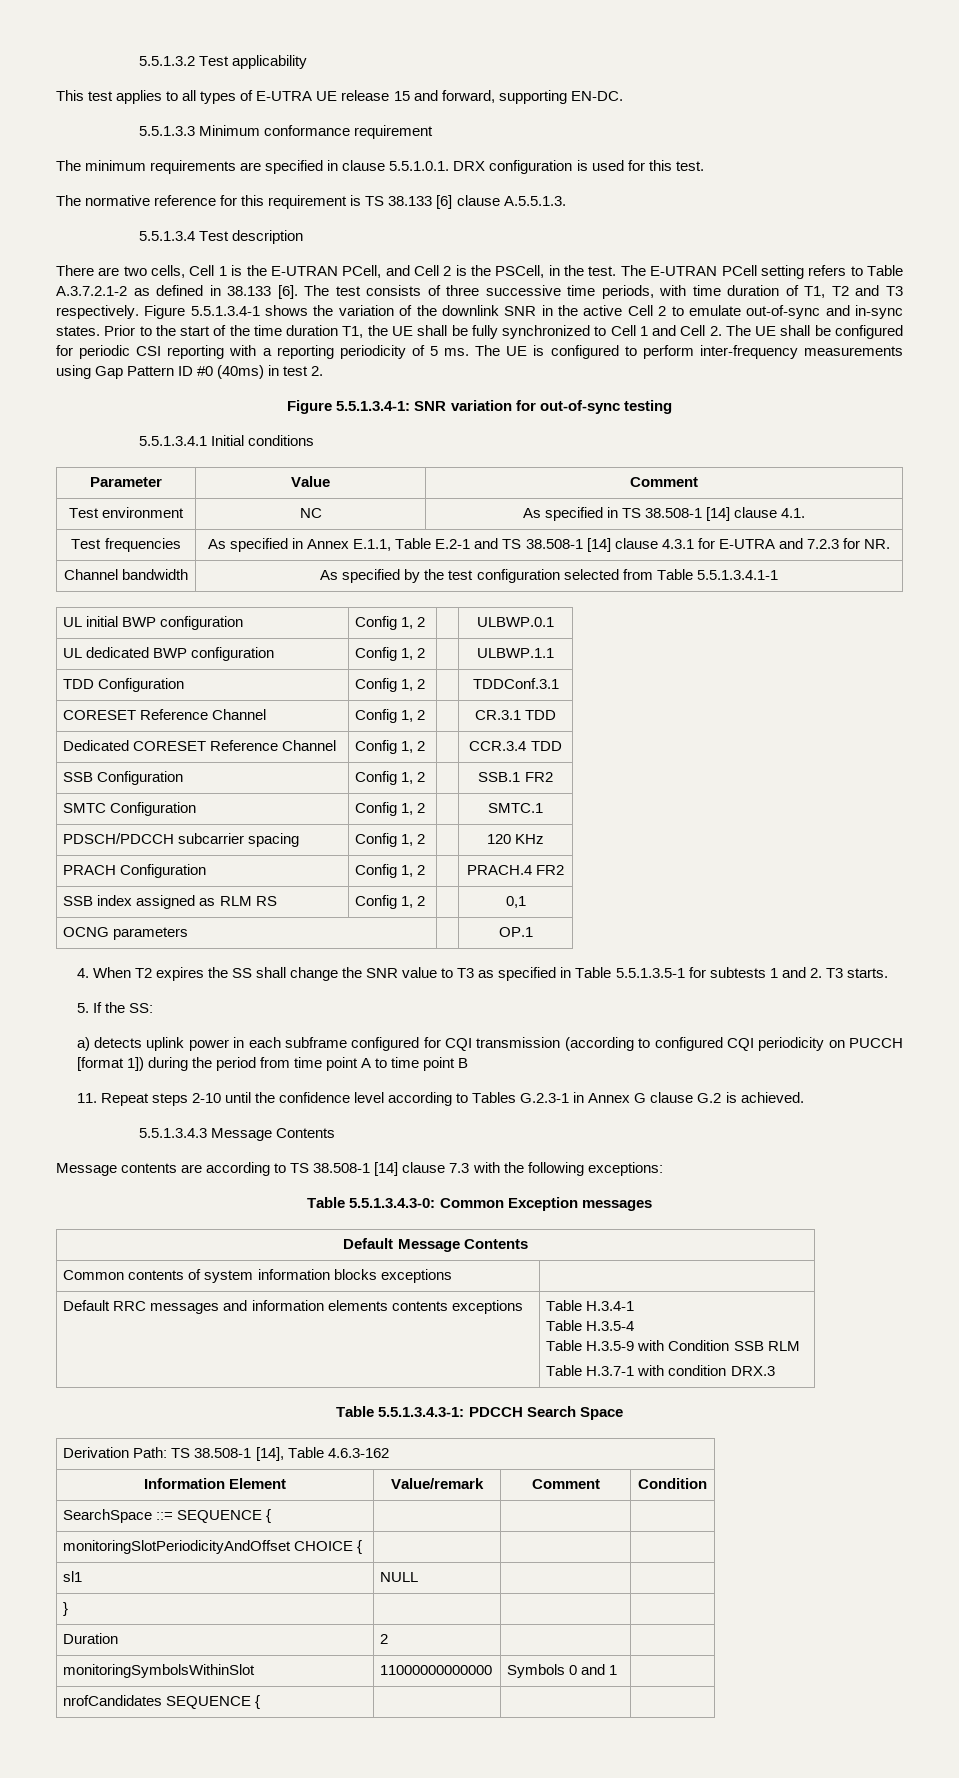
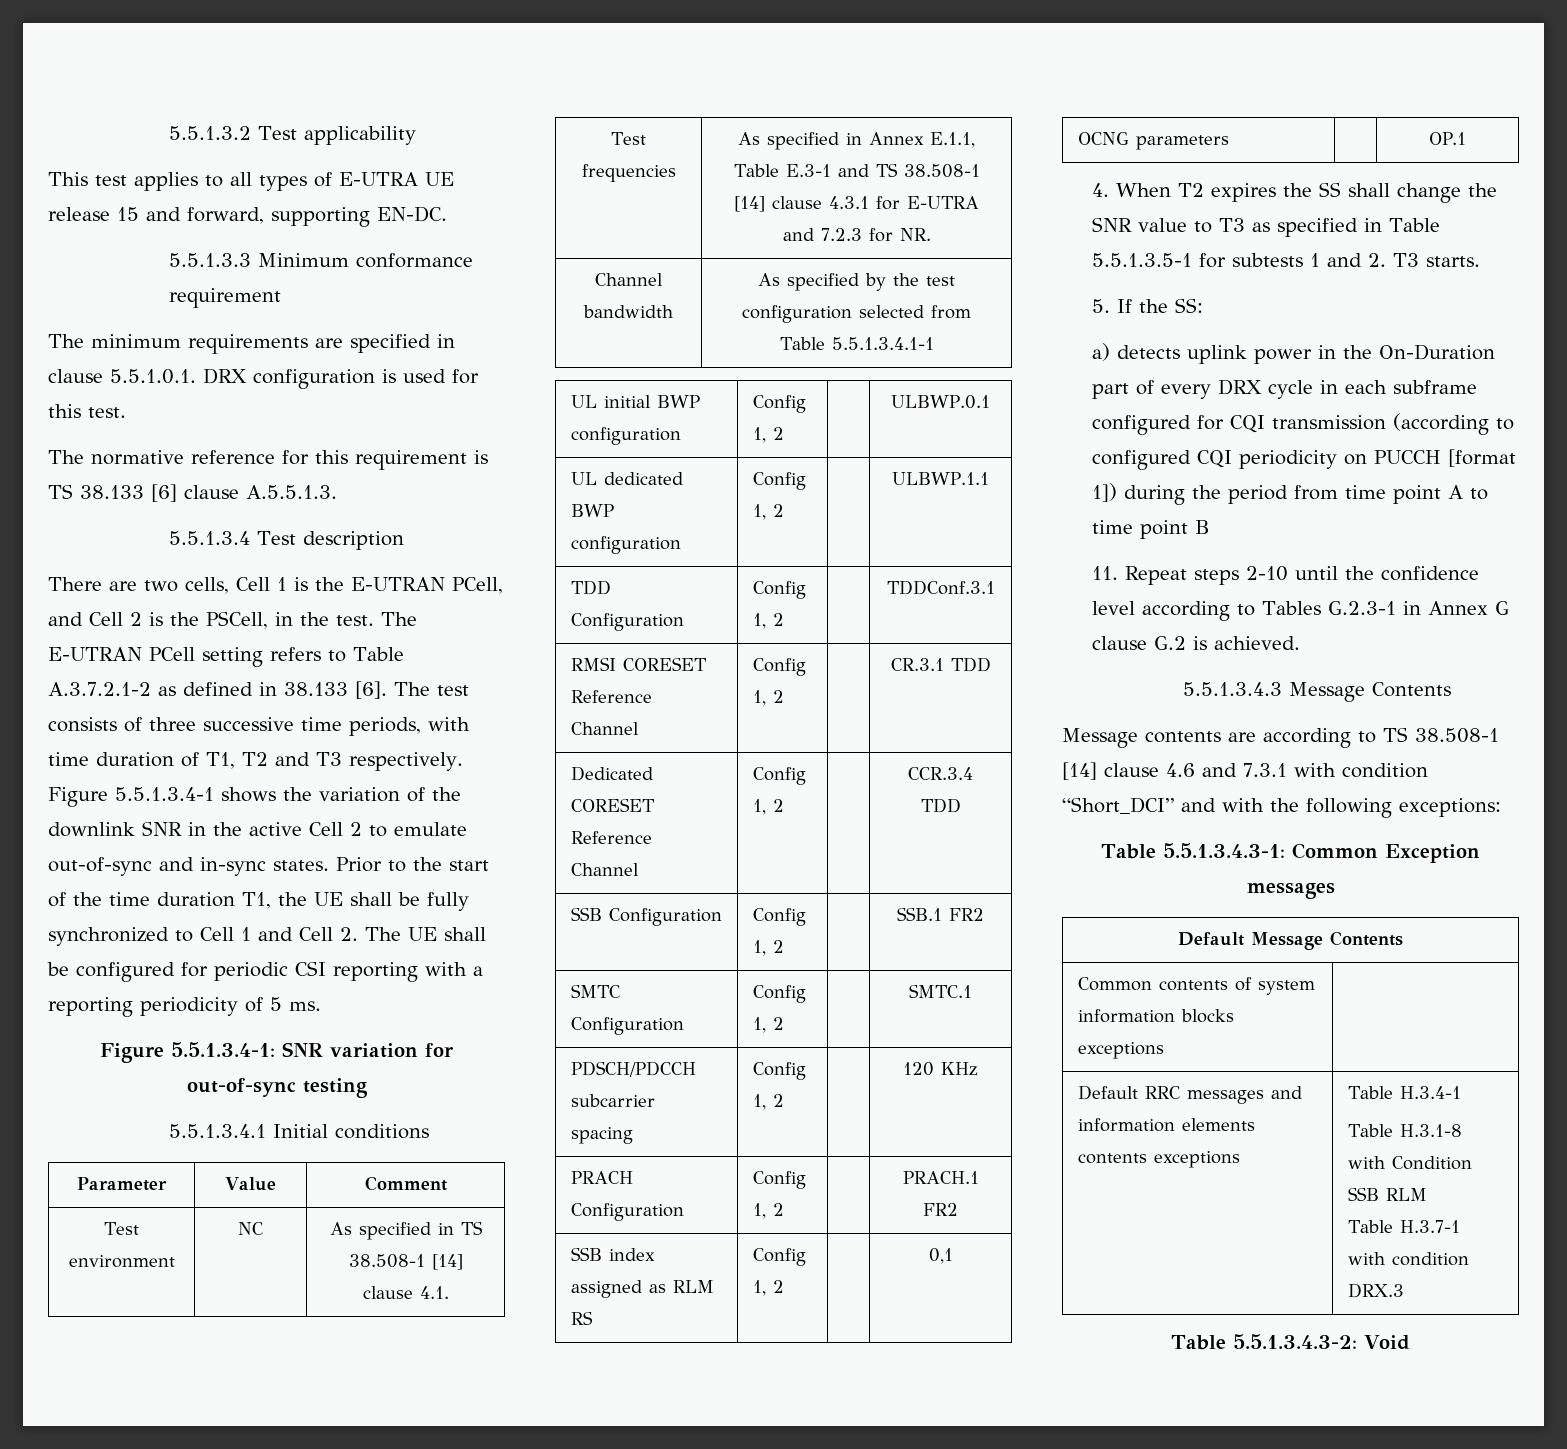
- The UE is configured to perform inter-frequency measurements using Gap Pattern ID #0 (40ms) in test 2.
- Test frequencies | As specified in Annex E.1.1, Table E.2-1 and TS 38.508-1 [14] clause 4.3.1 for E-UTRA and 7.2.3 for NR.
+ Test frequencies | As specified in Annex E.1.1, Table E.3-1 and TS 38.508-1 [14] clause 4.3.1 for E-UTRA and 7.2.3 for NR.
- CORESET Reference Channel | Config 1, 2 | | CR.3.1 TDD
+ RMSI CORESET Reference Channel | Config 1, 2 | | CR.3.1 TDD
- PRACH Configuration | Config 1, 2 | | PRACH.4 FR2
+ PRACH Configuration | Config 1, 2 | | PRACH.1 FR2
- a) detects uplink power in each subframe configured for CQI transmission (according to configured CQI periodicity on PUCCH [format 1]) during the period from time point A to time point B
+ a) detects uplink power in the On-Duration part of every DRX cycle in each subframe configured for CQI transmission (according to configured CQI periodicity on PUCCH [format 1]) during the period from time point A to time point B
- Message contents are according to TS 38.508-1 [14] clause 7.3 with the following exceptions:
+ Message contents are according to TS 38.508-1 [14] clause 4.6 and 7.3.1 with condition “Short_DCI” and with the following exceptions:
- Table 5.5.1.3.4.3-0: Common Exception messages
+ Table 5.5.1.3.4.3-1: Common Exception messages
  Default RRC messages and information elements contents exceptions | Table H.3.4-1
- Table H.3.5-4
- Table H.3.5-9 with Condition SSB RLM
+ Table H.3.1-8 with Condition SSB RLM
- Table 5.5.1.3.4.3-1: PDCCH Search Space
- Derivation Path: TS 38.508-1 [14], Table 4.6.3-162
- Information Element | Value/remark | Comment | Condition
- SearchSpace ::= SEQUENCE { | | |
- monitoringSlotPeriodicityAndOffset CHOICE { | | |
- sl1 | NULL | |
- } | | |
- Duration | 2 | |
- monitoringSymbolsWithinSlot | 11000000000000 | Symbols 0 and 1 |
- nrofCandidates SEQUENCE { | | |
+ Table 5.5.1.3.4.3-2: Void

